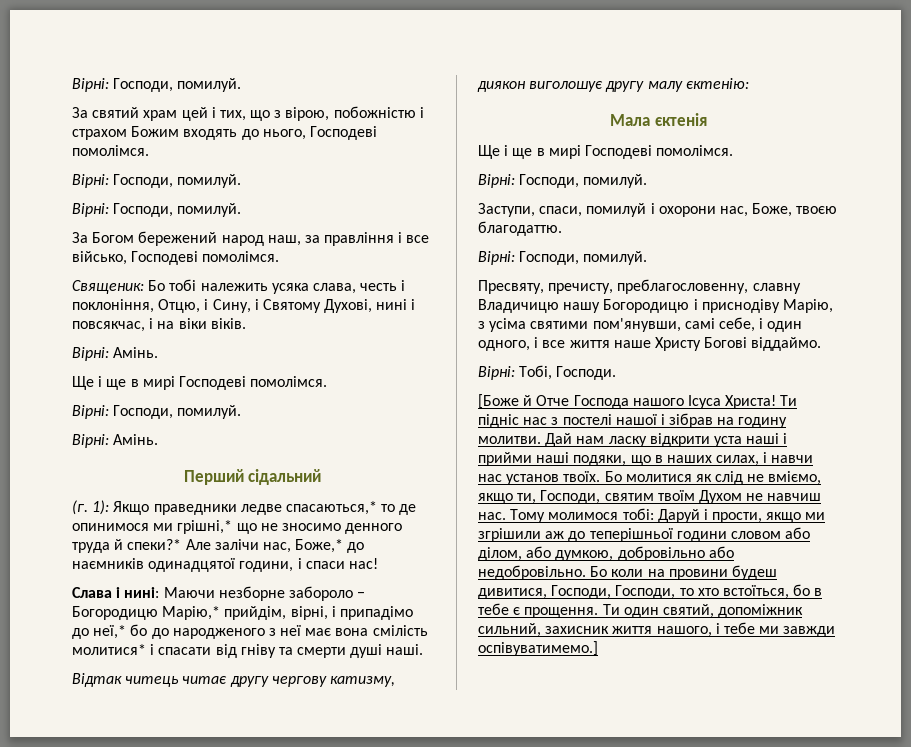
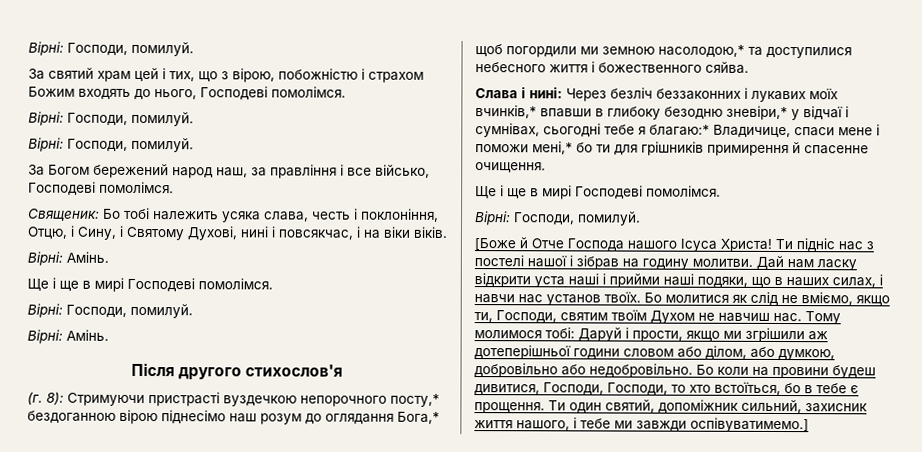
- Перший сідальний
- (г. 1): Якщо праведники ледве спасаються,* то де опинимося ми грішні,* що не зносимо денного труда й спеки?* Але залічи нас, Боже,* до наємників одинадцятої години, і спаси нас!
- Слава і нині: Маючи незборне забороло − Богородицю Марію,* прийдім, вірні, і припадімо до неї,* бо до народженого з неї має вона смілість молитися* і спасати від гніву та смерти душі наші.
- Відтак читець читає другу чергову катизму, диякон виголошує другу малу єктенію:
- Мала єктенія
+ Після другого стихослов'я
+ (г. 8): Стримуючи пристрасті вуздечкою непорочного посту,* бездоганною вірою піднесімо наш розум до оглядання Бога,* щоб погордили ми земною насолодою,* та доступилися небесного життя і божественного сяйва.
+ Слава і нині: Через безліч беззаконних і лукавих моїх вчинків,* впавши в глибоку безодню зневіри,* у відчаї і сумнівах, сьогодні тебе я благаю:* Владичице, спаси мене і поможи мені,* бо ти для грішників примирення й спасенне очищення.
- Заступи, спаси, помилуй і охорони нас, Боже, твоєю благодаттю.
- Вірні: Господи, помилуй.
- Пресвяту, пречисту, преблагословенну, славну Владичицю нашу Богородицю і приснодіву Марію, з усіма святими пом'янувши, самі себе, і один одного, і все життя наше Христу Богові віддаймо.
- Вірні: Тобі, Господи.
- Тому молимося тобі: Даруй і прости, якщо ми згрішили аж до теперішньої години словом або ділом, або думкою, добровільно або недобровільно.
+ Тому молимося тобі: Даруй і прости, якщо ми згрішили аж дотеперішньої години словом або ділом, або думкою, добровільно або недобровільно.

